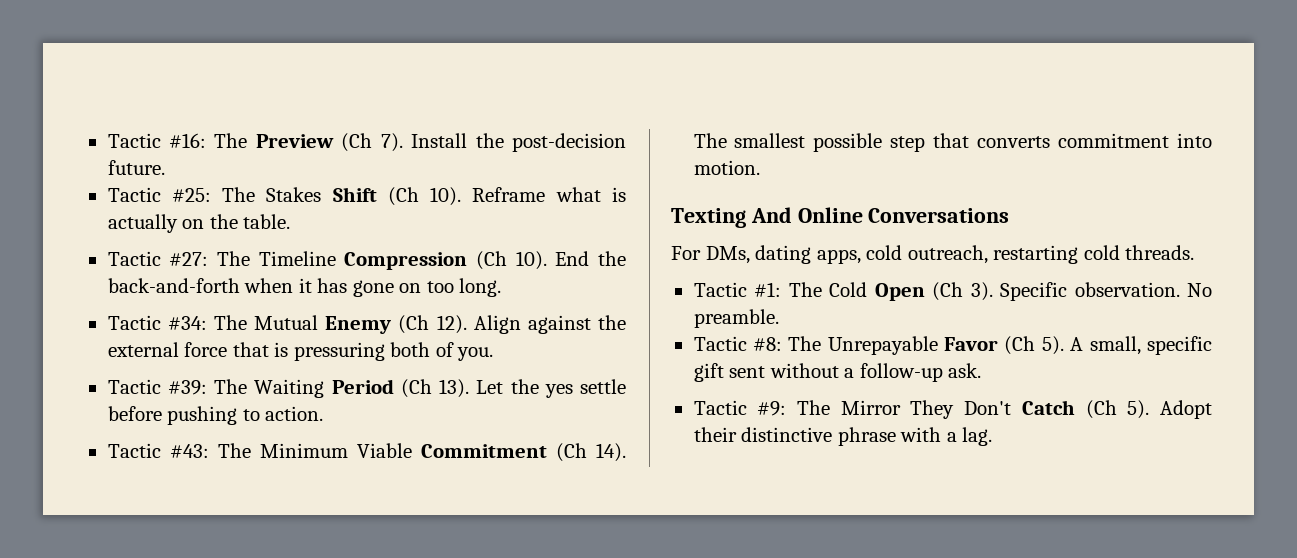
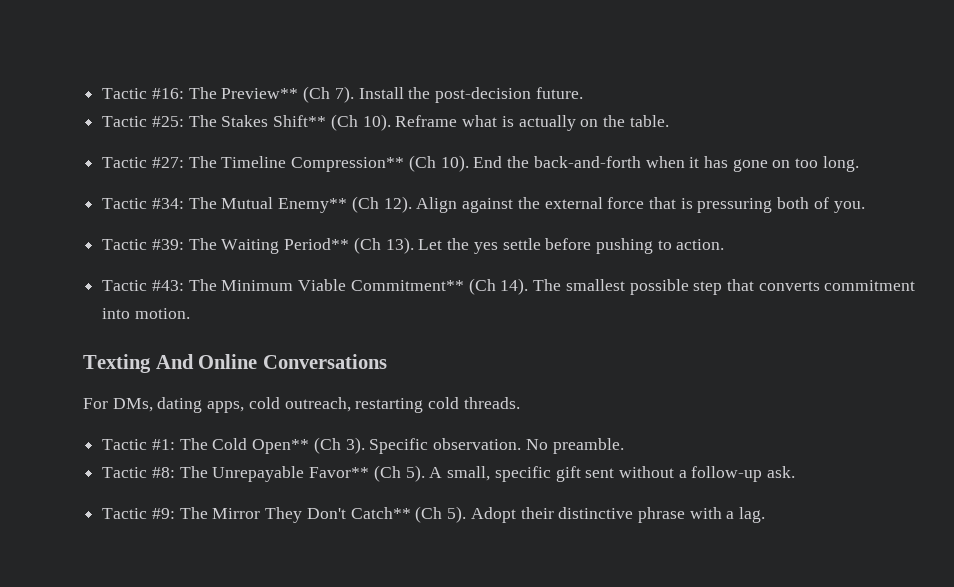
- Tactic #16: The Preview (Ch 7).
+ Tactic #16: The Preview** (Ch 7).
- Tactic #25: The Stakes Shift (Ch 10).
+ Tactic #25: The Stakes Shift** (Ch 10).
- Tactic #27: The Timeline Compression (Ch 10).
+ Tactic #27: The Timeline Compression** (Ch 10).
- Tactic #34: The Mutual Enemy (Ch 12).
+ Tactic #34: The Mutual Enemy** (Ch 12).
- Tactic #39: The Waiting Period (Ch 13).
+ Tactic #39: The Waiting Period** (Ch 13).
- Tactic #43: The Minimum Viable Commitment (Ch 14).
+ Tactic #43: The Minimum Viable Commitment** (Ch 14).
- Tactic #1: The Cold Open (Ch 3).
+ Tactic #1: The Cold Open** (Ch 3).
- Tactic #8: The Unrepayable Favor (Ch 5).
+ Tactic #8: The Unrepayable Favor** (Ch 5).
- Tactic #9: The Mirror They Don't Catch (Ch 5).
+ Tactic #9: The Mirror They Don't Catch** (Ch 5).

